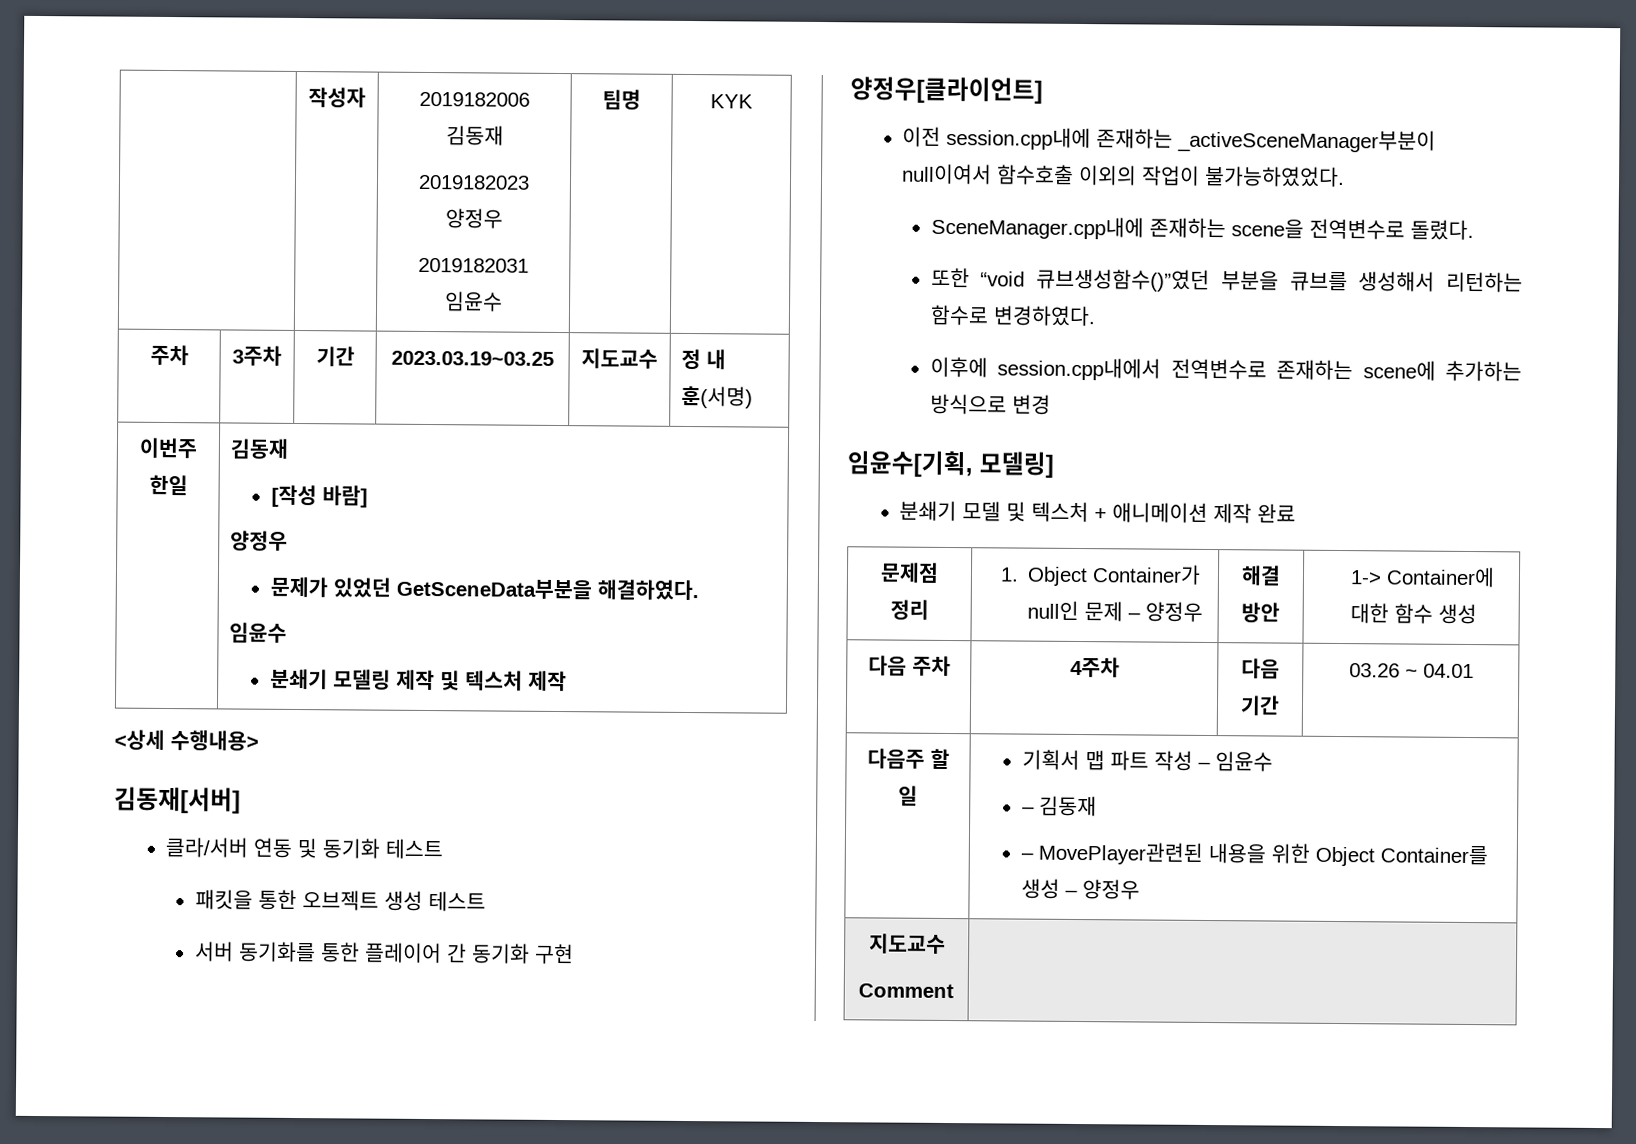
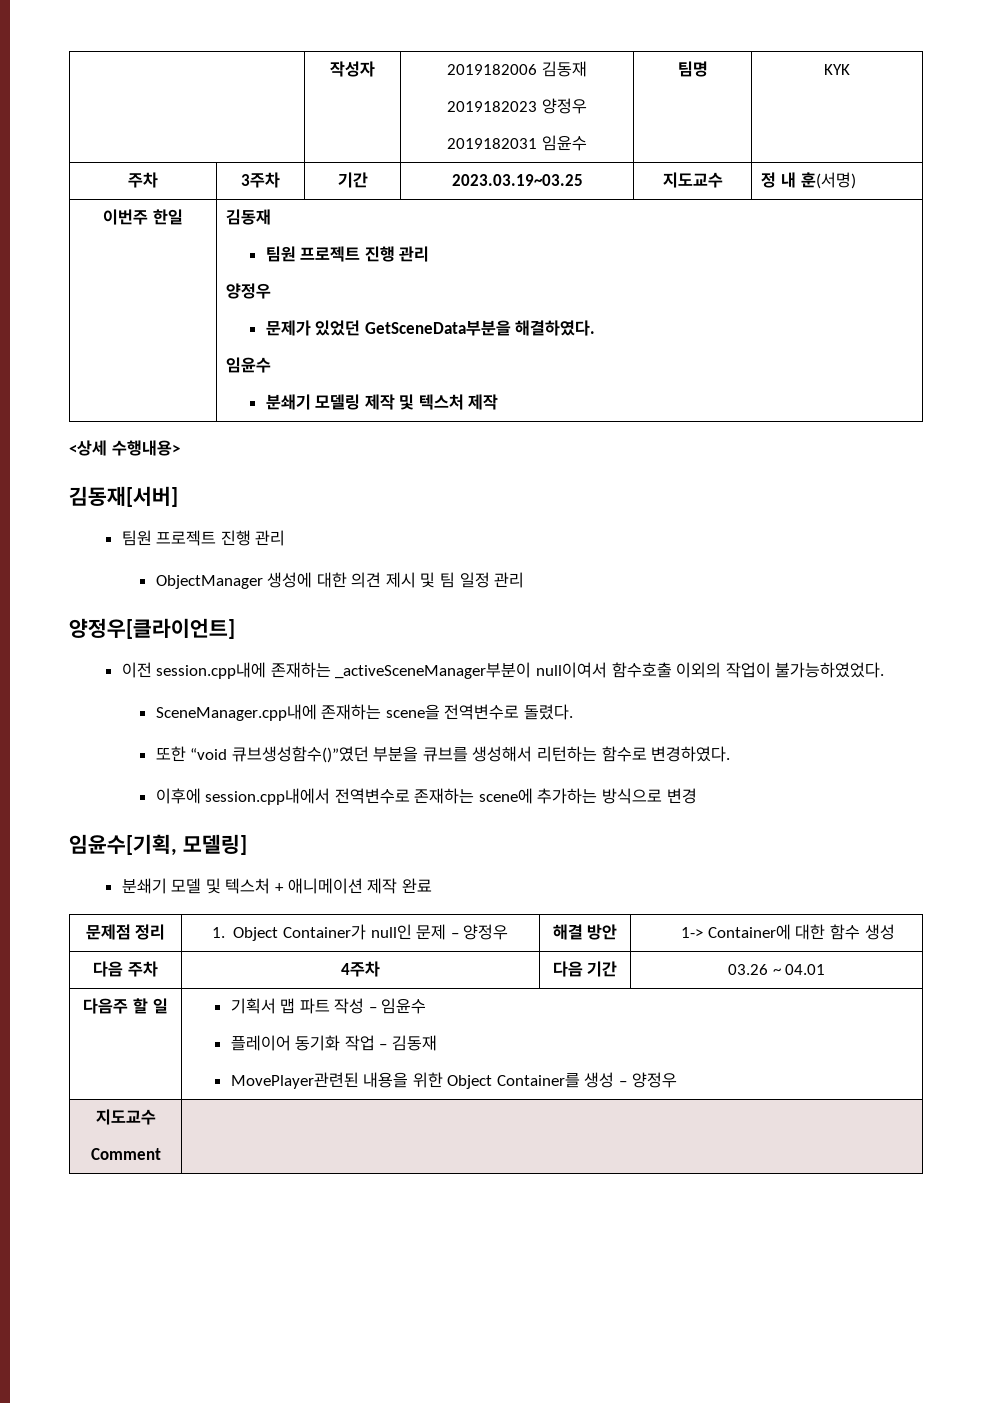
  이번주 한일 | 김동재
- [작성 바람]
+ 팀원 프로젝트 진행 관리
  김동재[서버]
- 클라/서버 연동 및 동기화 테스트
- 패킷을 통한 오브젝트 생성 테스트
- 서버 동기화를 통한 플레이어 간 동기화 구현
+ 팀원 프로젝트 진행 관리
+ ObjectManager 생성에 대한 의견 제시 및 팀 일정 관리
  다음주 할 일 | 기획서 맵 파트 작성 – 임윤수
- – 김동재
- – MovePlayer관련된 내용을 위한 Object Container를 생성 – 양정우
+ 플레이어 동기화 작업 – 김동재
+ MovePlayer관련된 내용을 위한 Object Container를 생성 – 양정우

